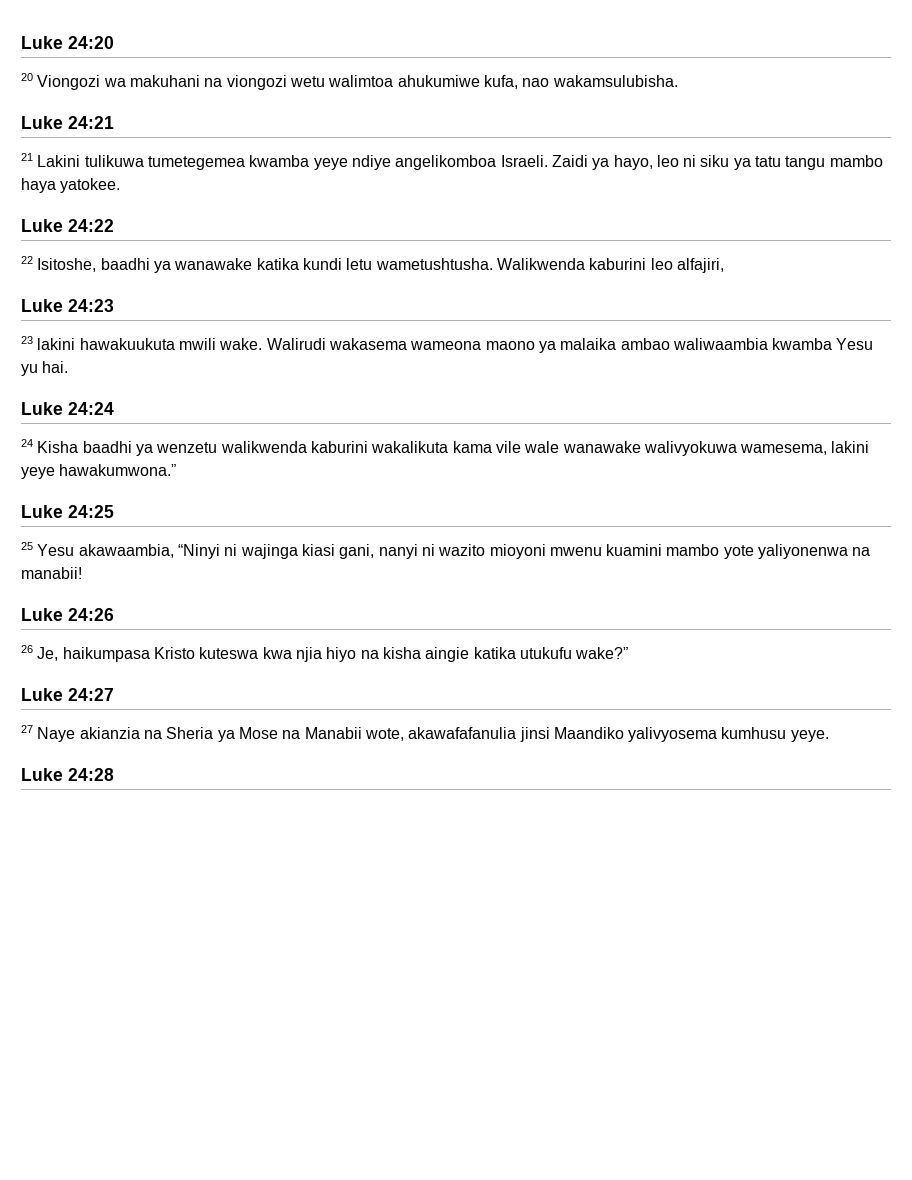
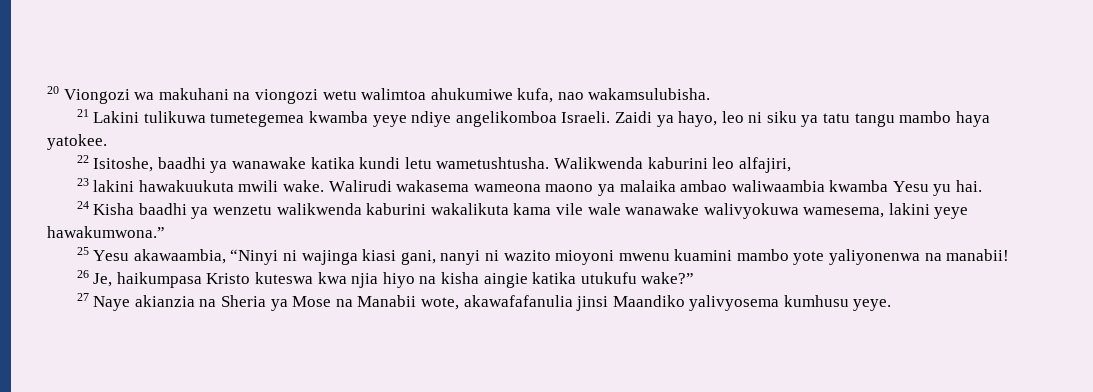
- Luke 24:20
- Luke 24:21
- Luke 24:22
- Luke 24:23
- Luke 24:24
- Luke 24:25
- Luke 24:26
- Luke 24:27
- Luke 24:28

